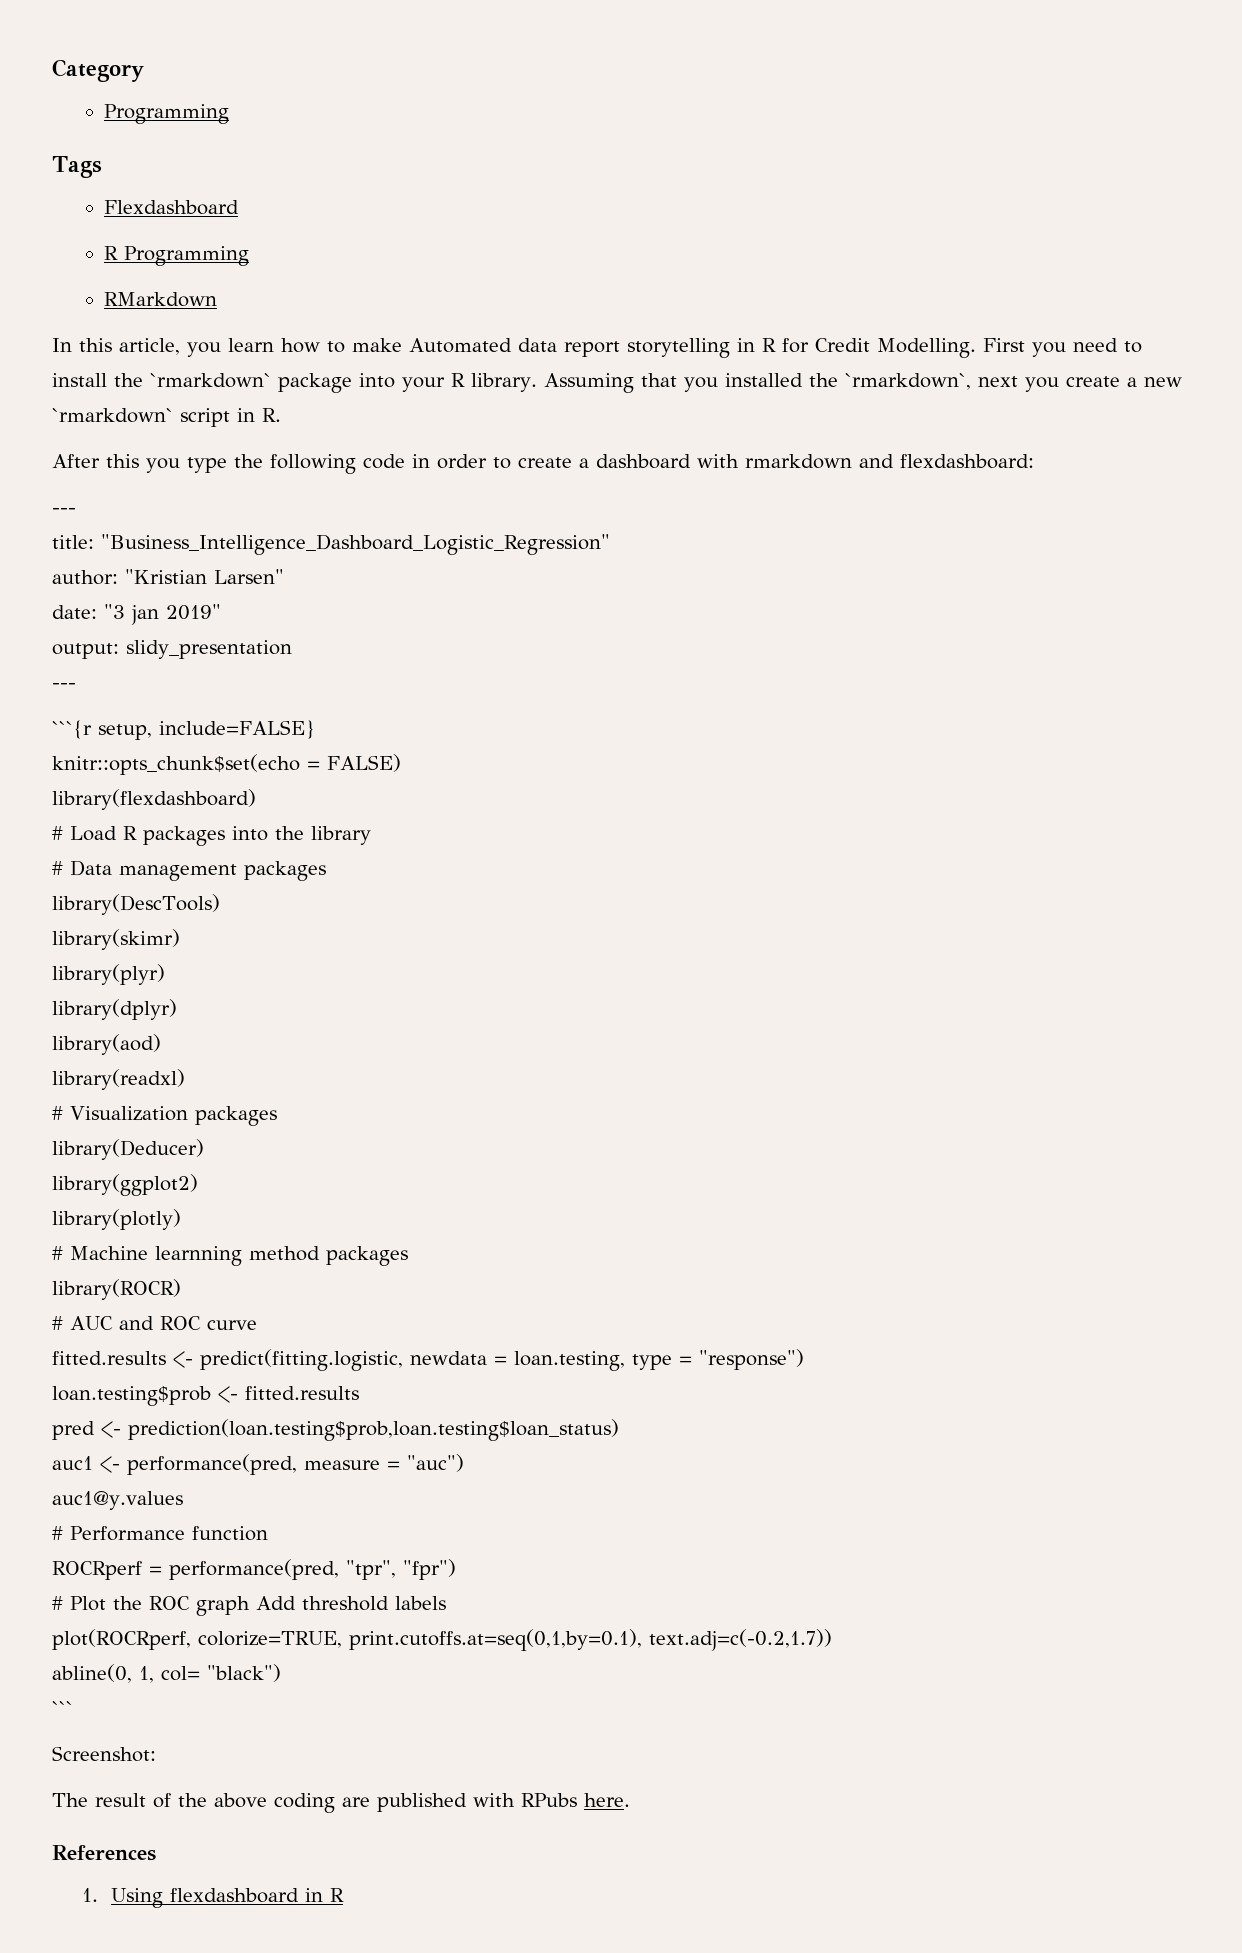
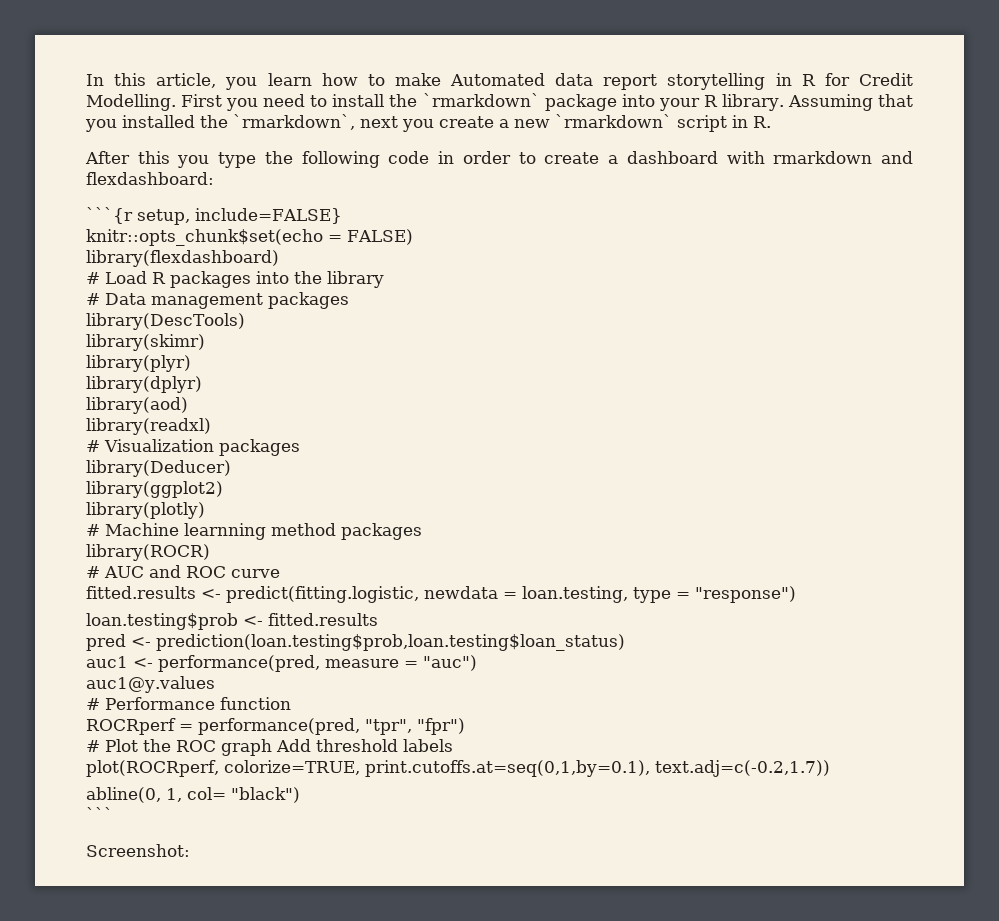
- Category
- Programming
- Tags
- Flexdashboard
- R Programming
- RMarkdown
  After this you type the following code in order to create a dashboard with rmarkdown and flexdashboard:
- ---
- title: "Business_Intelligence_Dashboard_Logistic_Regression"
- author: "Kristian Larsen"
- date: "3 jan 2019"
- output: slidy_presentation
- ---
- The result of the above coding are published with RPubs here.
- References
- 1. Using flexdashboard in R

